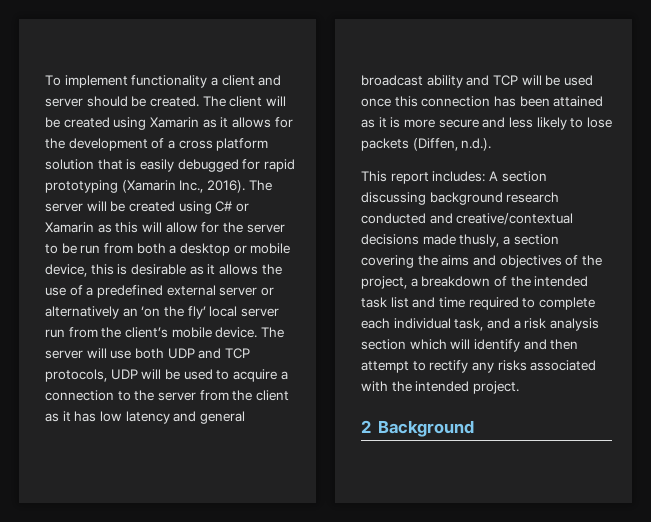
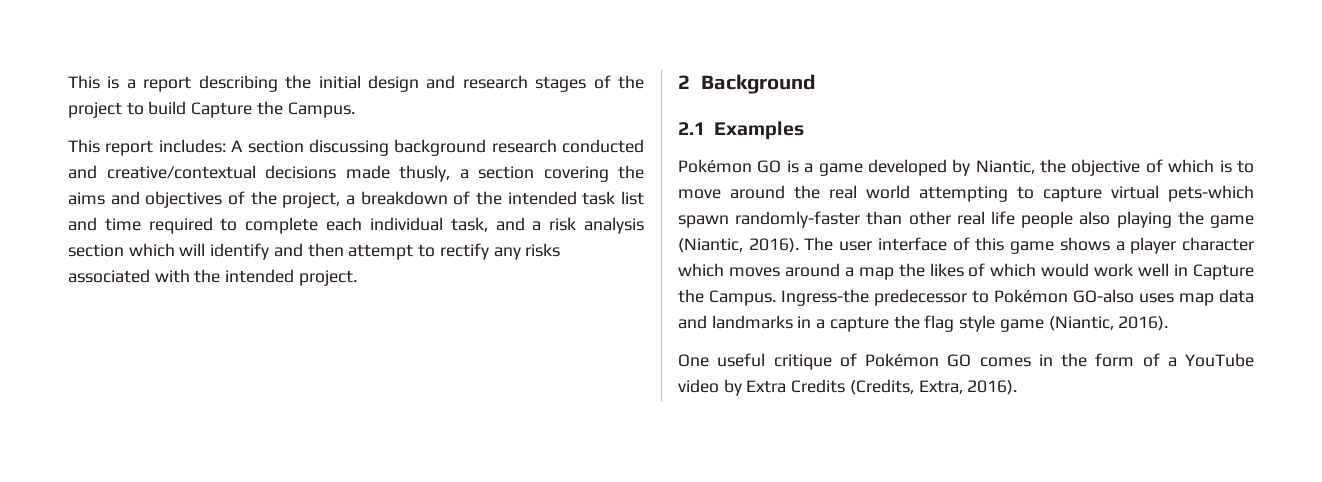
- To implement functionality a client and server should be created. The client will be created using Xamarin as it allows for the development of a cross platform solution that is easily debugged for rapid prototyping (Xamarin Inc., 2016). The server will be created using C# or Xamarin as this will allow for the server to be run from both a desktop or mobile device, this is desirable as it allows the use of a predefined external server or alternatively an ‘on the fly’ local server run from the client’s mobile device. The server will use both UDP and TCP protocols, UDP will be used to acquire a connection to the server from the client as it has low latency and general broadcast ability and TCP will be used once this connection has been attained as it is more secure and less likely to lose packets (Diffen, n.d.).
+ This is a report describing the initial design and research stages of the project to build Capture the Campus.
+ 2.1 Examples
+ Pokémon GO is a game developed by Niantic, the objective of which is to move around the real world attempting to capture virtual pets-which spawn randomly-faster than other real life people also playing the game (Niantic, 2016). The user interface of this game shows a player character which moves around a map the likes of which would work well in Capture the Campus. Ingress-the predecessor to Pokémon GO-also uses map data and landmarks in a capture the flag style game (Niantic, 2016).
+ One useful critique of Pokémon GO comes in the form of a YouTube video by Extra Credits (Credits, Extra, 2016).

